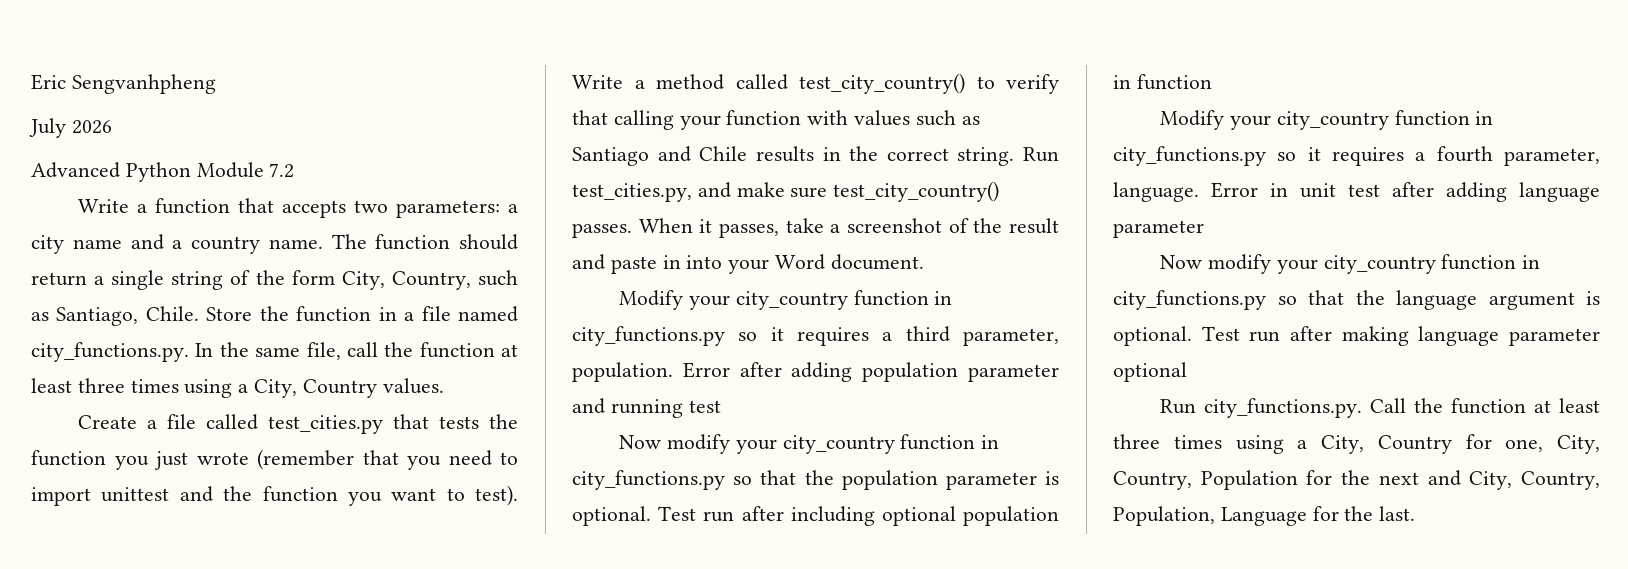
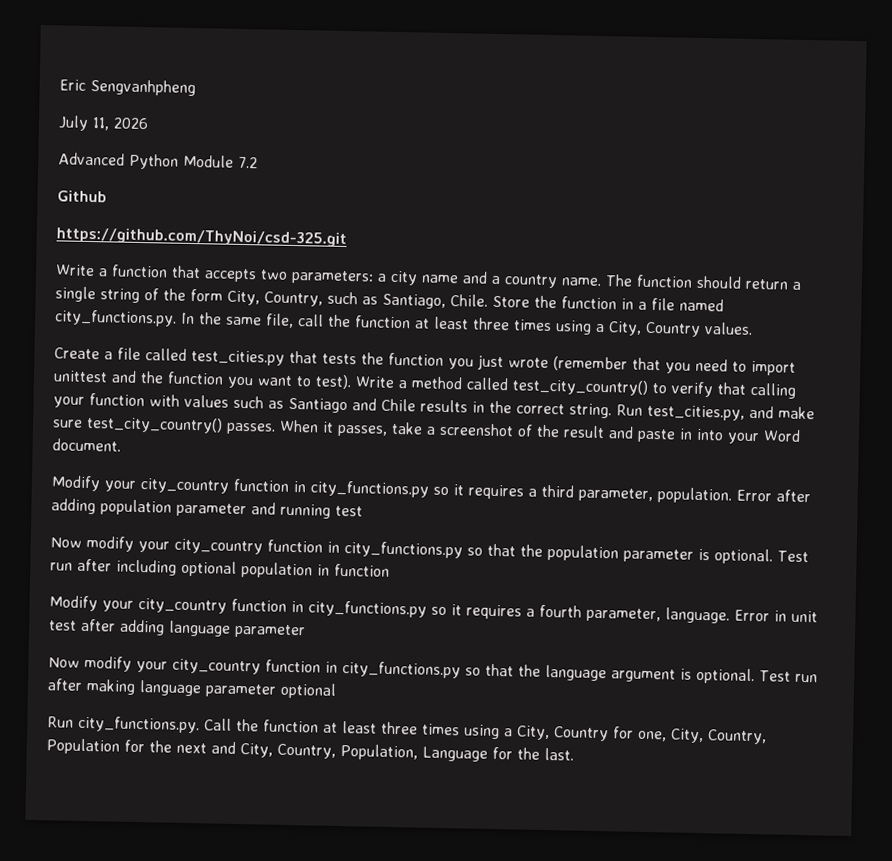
- July 2026
+ July 11, 2026
+ Github
+ https://github.com/ThyNoi/csd-325.git

